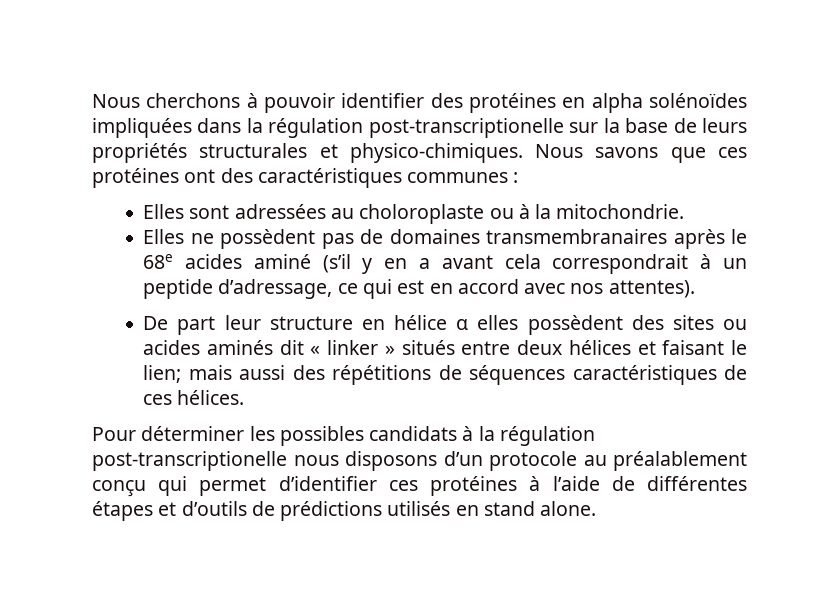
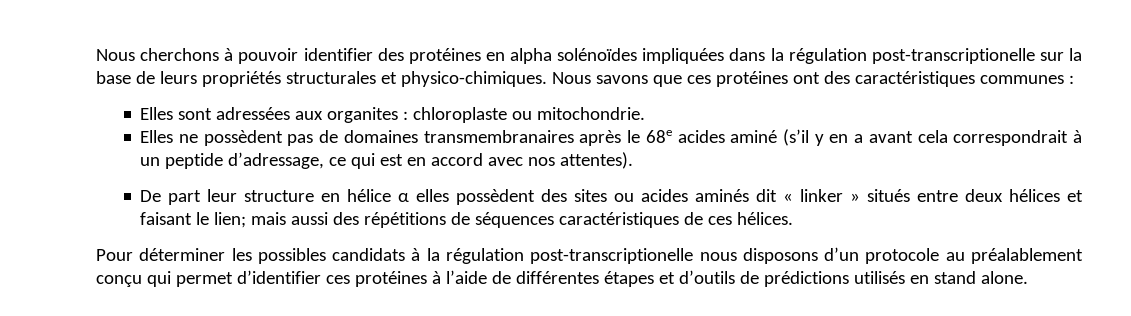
- Elles sont adressées au choloroplaste ou à la mitochondrie.
+ Elles sont adressées aux organites : chloroplaste ou mitochondrie.

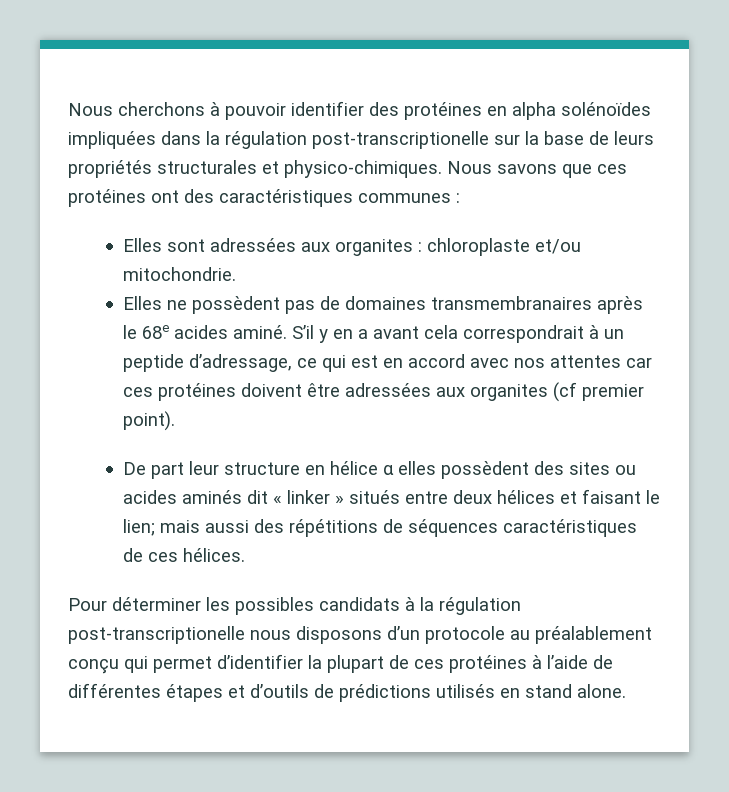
- Elles sont adressées aux organites : chloroplaste ou mitochondrie.
+ Elles sont adressées aux organites : chloroplaste et/ou mitochondrie.
- Elles ne possèdent pas de domaines transmembranaires après le 68e acides aminé (s’il y en a avant cela correspondrait à un peptide d’adressage, ce qui est en accord avec nos attentes).
+ Elles ne possèdent pas de domaines transmembranaires après le 68e acides aminé. S’il y en a avant cela correspondrait à un peptide d’adressage, ce qui est en accord avec nos attentes car ces protéines doivent être adressées aux organites (cf premier point).
- Pour déterminer les possibles candidats à la régulation post-transcriptionelle nous disposons d’un protocole au préalablement conçu qui permet d’identifier ces protéines à l’aide de différentes étapes et d’outils de prédictions utilisés en stand alone.
+ Pour déterminer les possibles candidats à la régulation post-transcriptionelle nous disposons d’un protocole au préalablement conçu qui permet d’identifier la plupart de ces protéines à l’aide de différentes étapes et d’outils de prédictions utilisés en stand alone.

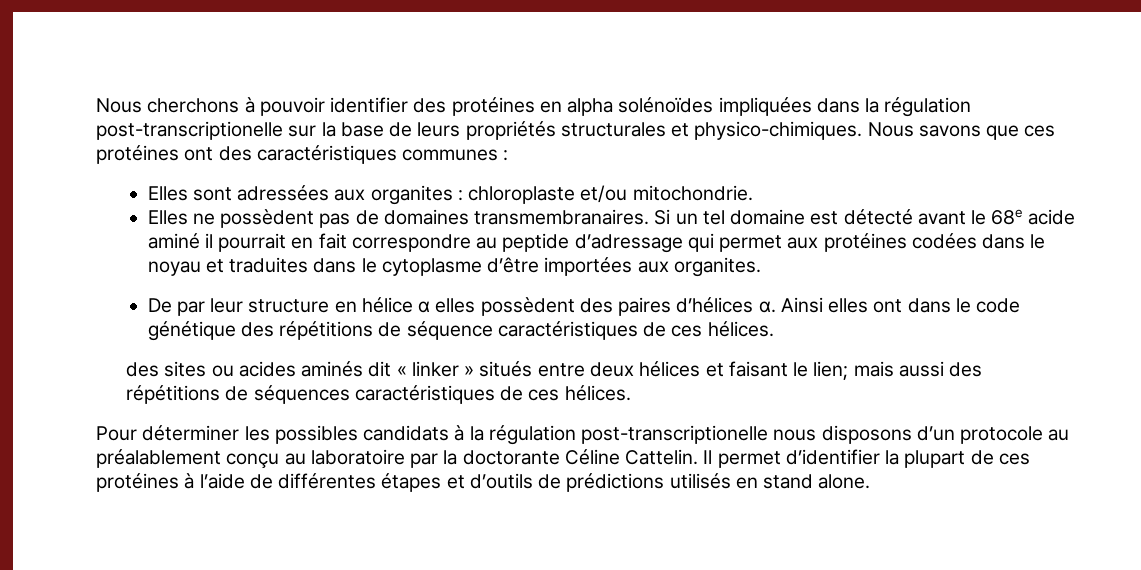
- Elles ne possèdent pas de domaines transmembranaires après le 68e acides aminé. S’il y en a avant cela correspondrait à un peptide d’adressage, ce qui est en accord avec nos attentes car ces protéines doivent être adressées aux organites (cf premier point).
+ Elles ne possèdent pas de domaines transmembranaires. Si un tel domaine est détecté avant le 68e acide aminé il pourrait en fait correspondre au peptide d’adressage qui permet aux protéines codées dans le noyau et traduites dans le cytoplasme d’être importées aux organites.
- De part leur structure en hélice α elles possèdent des sites ou acides aminés dit « linker » situés entre deux hélices et faisant le lien; mais aussi des répétitions de séquences caractéristiques de ces hélices.
+ De par leur structure en hélice α elles possèdent des paires d’hélices α. Ainsi elles ont dans le code génétique des répétitions de séquence caractéristiques de ces hélices.
+ des sites ou acides aminés dit « linker » situés entre deux hélices et faisant le lien; mais aussi des répétitions de séquences caractéristiques de ces hélices.
- Pour déterminer les possibles candidats à la régulation post-transcriptionelle nous disposons d’un protocole au préalablement conçu qui permet d’identifier la plupart de ces protéines à l’aide de différentes étapes et d’outils de prédictions utilisés en stand alone.
+ Pour déterminer les possibles candidats à la régulation post-transcriptionelle nous disposons d’un protocole au préalablement conçu au laboratoire par la doctorante Céline Cattelin. Il permet d’identifier la plupart de ces protéines à l’aide de différentes étapes et d’outils de prédictions utilisés en stand alone.

